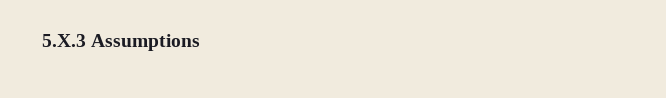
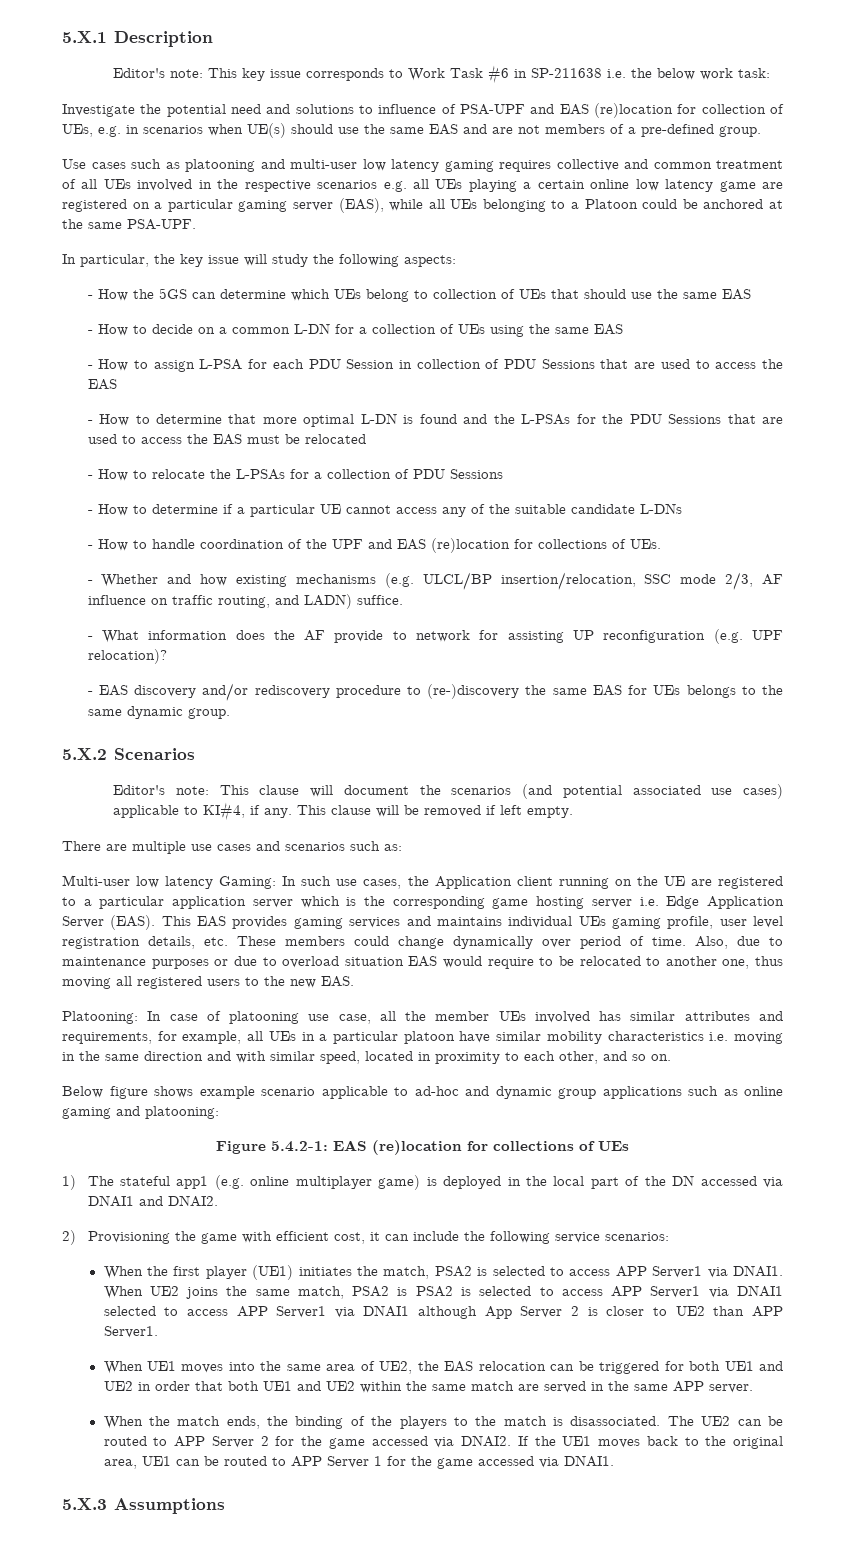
+ 5.X.1 Description
+ Editor's note: This key issue corresponds to Work Task #6 in SP-211638 i.e. the below work task:
+ Investigate the potential need and solutions to influence of PSA-UPF and EAS (re)location for collection of UEs, e.g. in scenarios when UE(s) should use the same EAS and are not members of a pre-defined group.
+ Use cases such as platooning and multi-user low latency gaming requires collective and common treatment of all UEs involved in the respective scenarios e.g. all UEs playing a certain online low latency game are registered on a particular gaming server (EAS), while all UEs belonging to a Platoon could be anchored at the same PSA-UPF.
+ In particular, the key issue will study the following aspects:
+ - How the 5GS can determine which UEs belong to collection of UEs that should use the same EAS
+ - How to decide on a common L-DN for a collection of UEs using the same EAS
+ - How to assign L-PSA for each PDU Session in collection of PDU Sessions that are used to access the EAS
+ - How to determine that more optimal L-DN is found and the L-PSAs for the PDU Sessions that are used to access the EAS must be relocated
+ - How to relocate the L-PSAs for a collection of PDU Sessions
+ - How to determine if a particular UE cannot access any of the suitable candidate L-DNs
+ - How to handle coordination of the UPF and EAS (re)location for collections of UEs.
+ - Whether and how existing mechanisms (e.g. ULCL/BP insertion/relocation, SSC mode 2/3, AF influence on traffic routing, and LADN) suffice.
+ - What information does the AF provide to network for assisting UP reconfiguration (e.g. UPF relocation)?
+ - EAS discovery and/or rediscovery procedure to (re-)discovery the same EAS for UEs belongs to the same dynamic group.
+ 5.X.2 Scenarios
+ Editor's note: This clause will document the scenarios (and potential associated use cases) applicable to KI#4, if any. This clause will be removed if left empty.
+ There are multiple use cases and scenarios such as:
+ Multi-user low latency Gaming: In such use cases, the Application client running on the UE are registered to a particular application server which is the corresponding game hosting server i.e. Edge Application Server (EAS). This EAS provides gaming services and maintains individual UEs gaming profile, user level registration details, etc. These members could change dynamically over period of time. Also, due to maintenance purposes or due to overload situation EAS would require to be relocated to another one, thus moving all registered users to the new EAS.
+ Platooning: In case of platooning use case, all the member UEs involved has similar attributes and requirements, for example, all UEs in a particular platoon have similar mobility characteristics i.e. moving in the same direction and with similar speed, located in proximity to each other, and so on.
+ Below figure shows example scenario applicable to ad-hoc and dynamic group applications such as online gaming and platooning:
+ Figure 5.4.2-1: EAS (re)location for collections of UEs
+ 1) The stateful app1 (e.g. online multiplayer game) is deployed in the local part of the DN accessed via DNAI1 and DNAI2.
+ 2) Provisioning the game with efficient cost, it can include the following service scenarios:
+ When the first player (UE1) initiates the match, PSA2 is selected to access APP Server1 via DNAI1. When UE2 joins the same match, PSA2 is PSA2 is selected to access APP Server1 via DNAI1 selected to access APP Server1 via DNAI1 although App Server 2 is closer to UE2 than APP Server1.
+ When UE1 moves into the same area of UE2, the EAS relocation can be triggered for both UE1 and UE2 in order that both UE1 and UE2 within the same match are served in the same APP server.
+ When the match ends, the binding of the players to the match is disassociated. The UE2 can be routed to APP Server 2 for the game accessed via DNAI2. If the UE1 moves back to the original area, UE1 can be routed to APP Server 1 for the game accessed via DNAI1.

